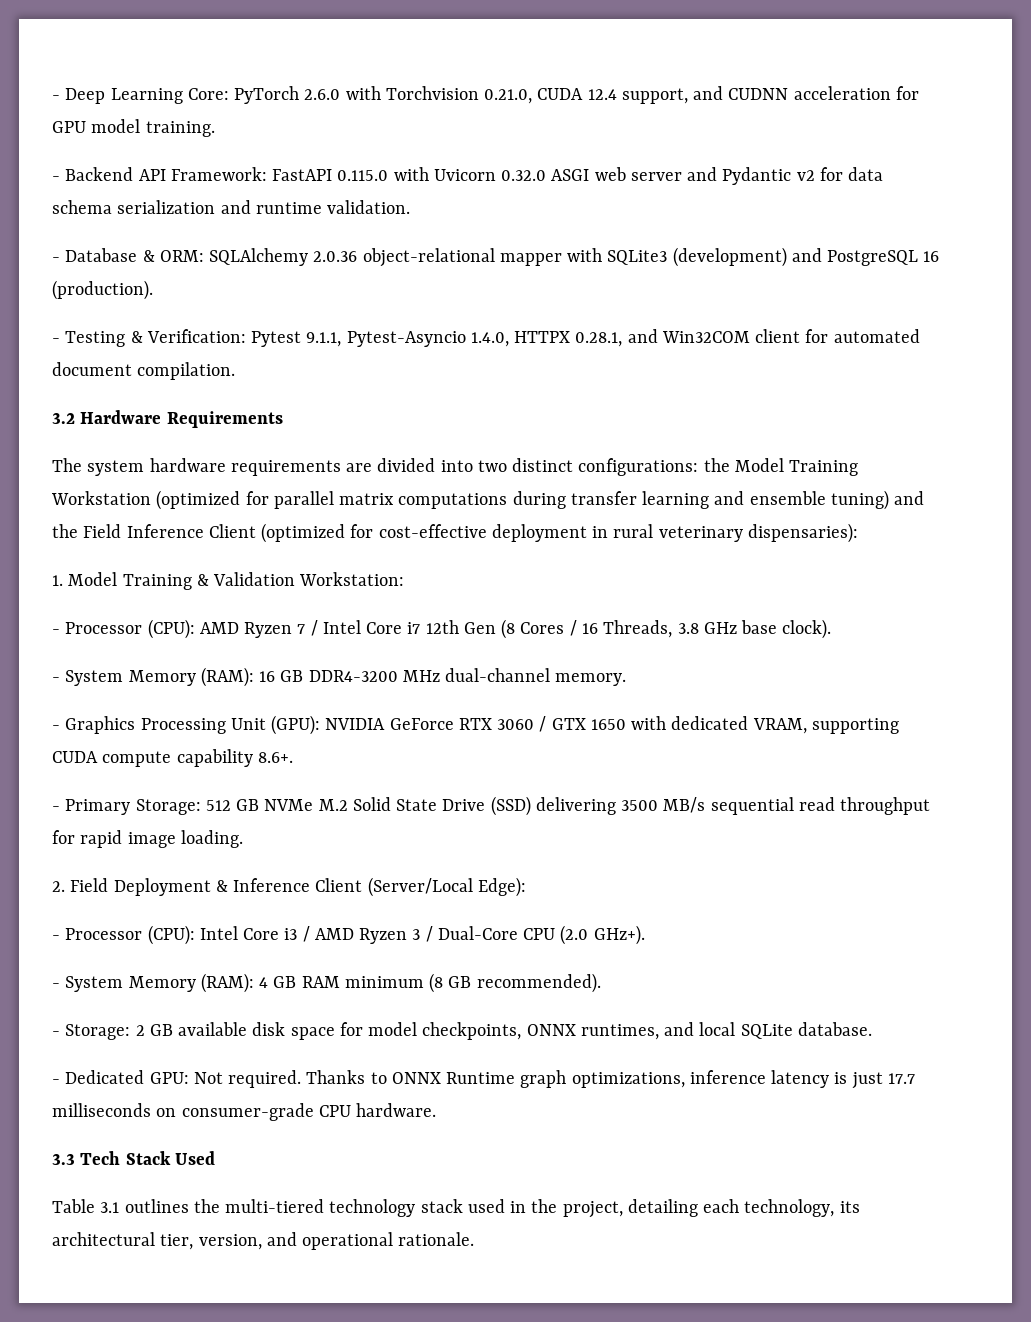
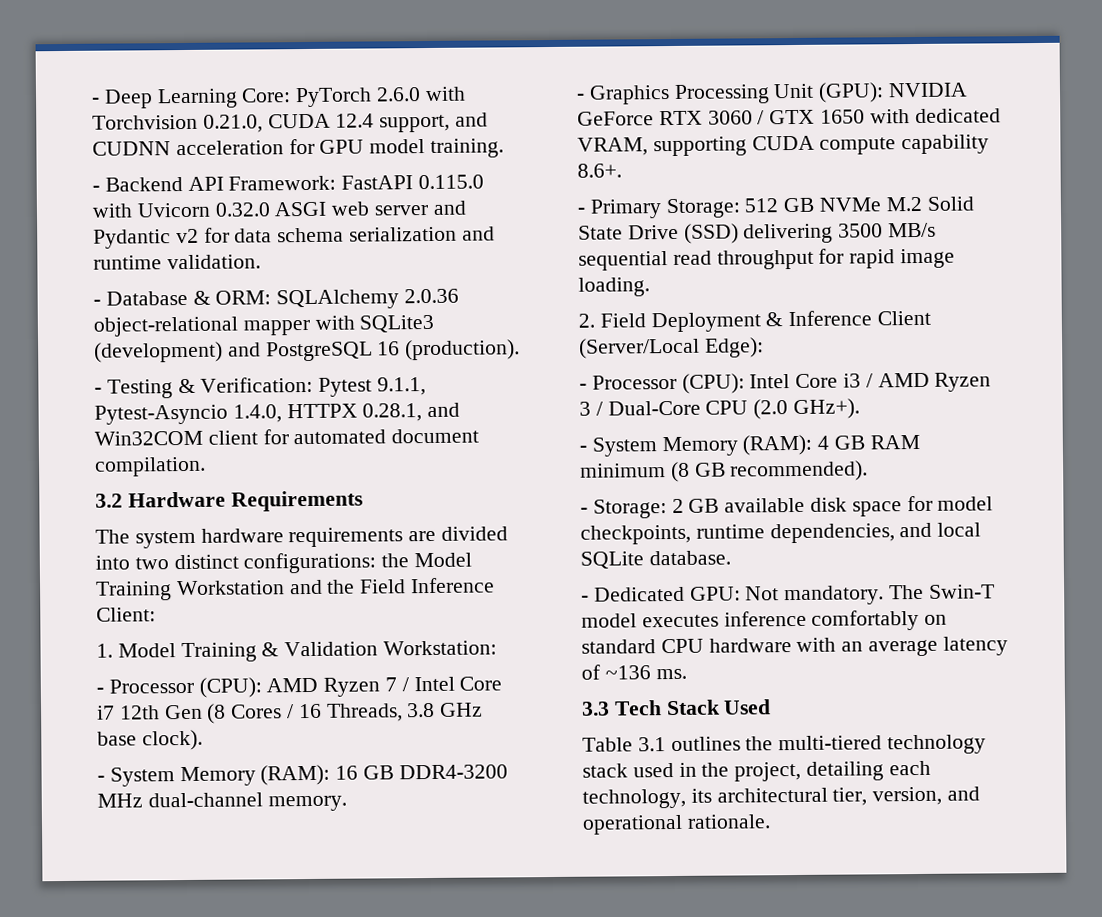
- The system hardware requirements are divided into two distinct configurations: the Model Training Workstation (optimized for parallel matrix computations during transfer learning and ensemble tuning) and the Field Inference Client (optimized for cost-effective deployment in rural veterinary dispensaries):
+ The system hardware requirements are divided into two distinct configurations: the Model Training Workstation and the Field Inference Client:
- - Storage: 2 GB available disk space for model checkpoints, ONNX runtimes, and local SQLite database.
+ - Storage: 2 GB available disk space for model checkpoints, runtime dependencies, and local SQLite database.
- - Dedicated GPU: Not required. Thanks to ONNX Runtime graph optimizations, inference latency is just 17.7 milliseconds on consumer-grade CPU hardware.
+ - Dedicated GPU: Not mandatory. The Swin-T model executes inference comfortably on standard CPU hardware with an average latency of ~136 ms.

